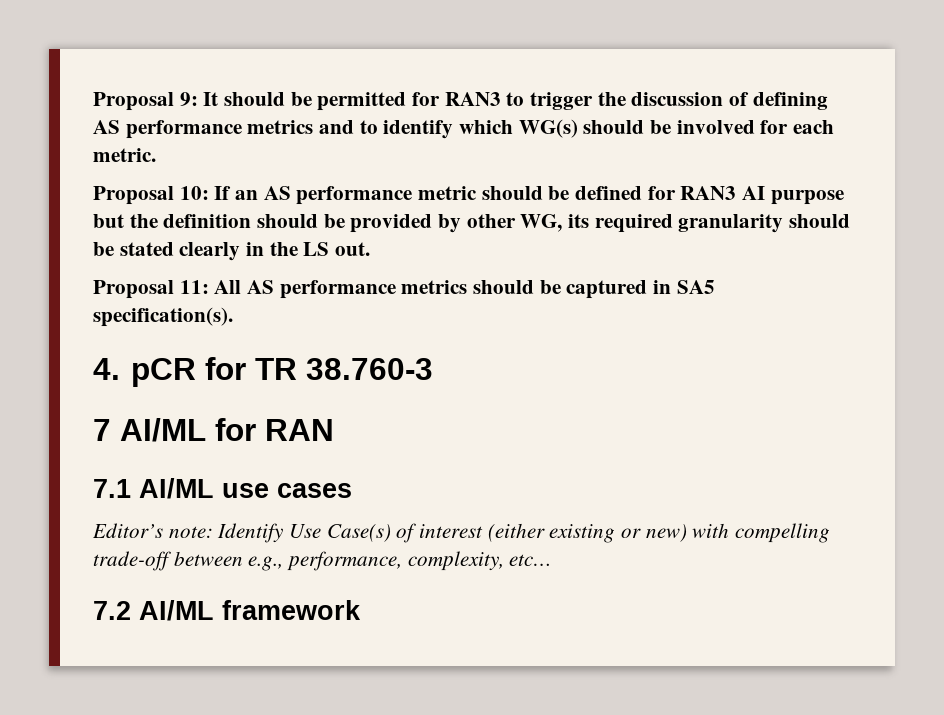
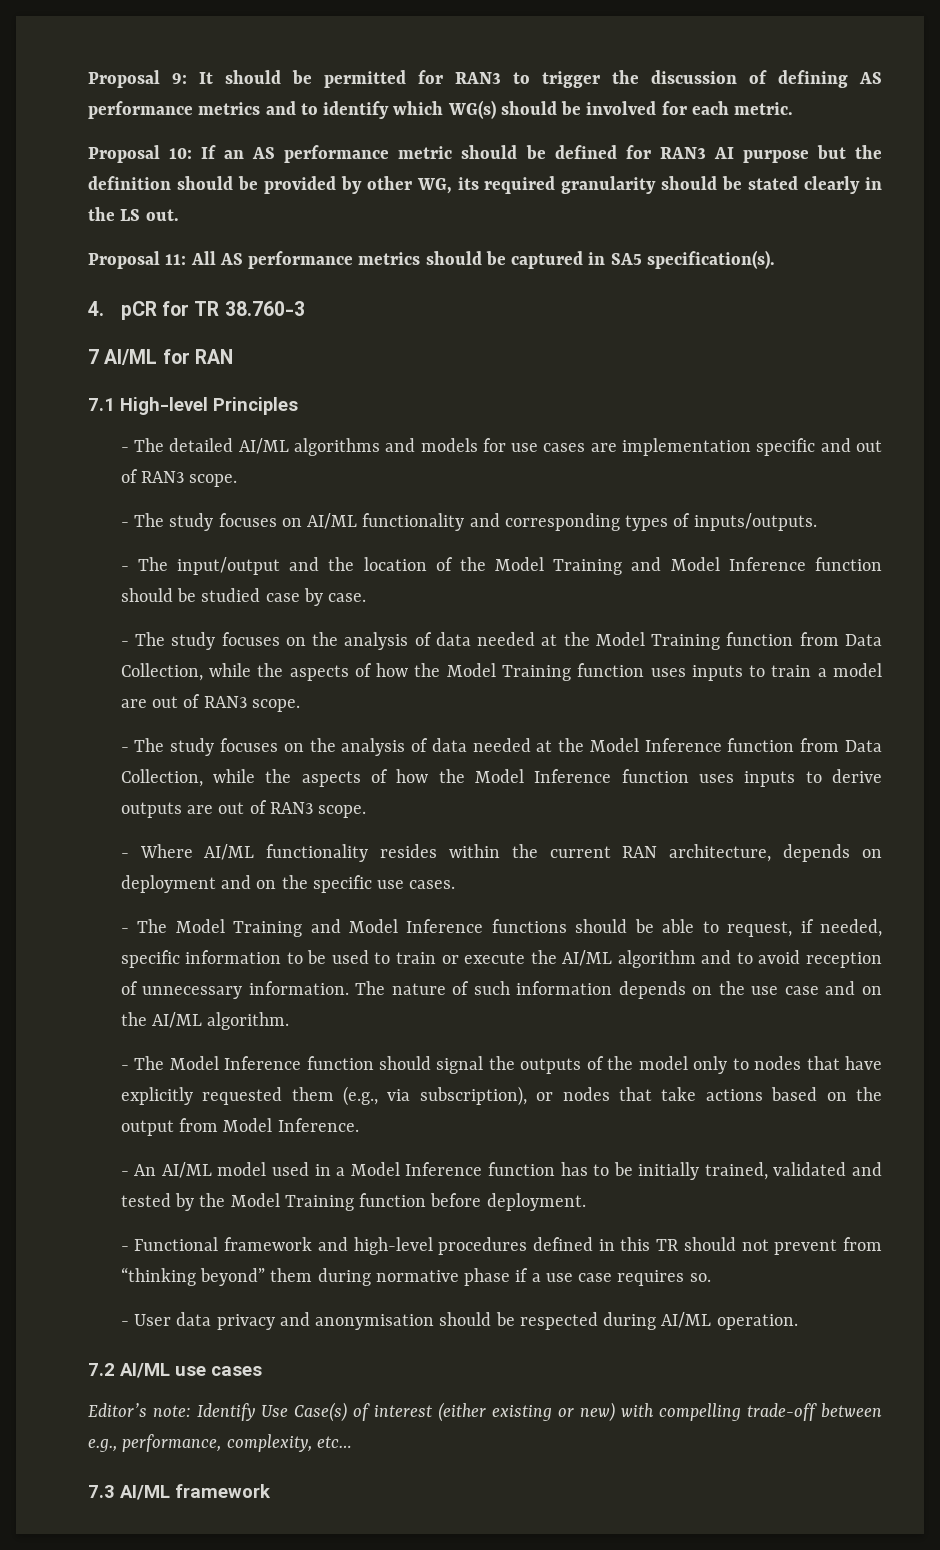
- 7.1 AI/ML use cases
+ 7.1 High-level Principles
+ - The detailed AI/ML algorithms and models for use cases are implementation specific and out of RAN3 scope.
+ - The study focuses on AI/ML functionality and corresponding types of inputs/outputs.
+ - The input/output and the location of the Model Training and Model Inference function should be studied case by case.
+ - The study focuses on the analysis of data needed at the Model Training function from Data Collection, while the aspects of how the Model Training function uses inputs to train a model are out of RAN3 scope.
+ - The study focuses on the analysis of data needed at the Model Inference function from Data Collection, while the aspects of how the Model Inference function uses inputs to derive outputs are out of RAN3 scope.
+ - Where AI/ML functionality resides within the current RAN architecture, depends on deployment and on the specific use cases.
+ - The Model Training and Model Inference functions should be able to request, if needed, specific information to be used to train or execute the AI/ML algorithm and to avoid reception of unnecessary information. The nature of such information depends on the use case and on the AI/ML algorithm.
+ - The Model Inference function should signal the outputs of the model only to nodes that have explicitly requested them (e.g., via subscription), or nodes that take actions based on the output from Model Inference.
+ - An AI/ML model used in a Model Inference function has to be initially trained, validated and tested by the Model Training function before deployment.
+ - Functional framework and high-level procedures defined in this TR should not prevent from “thinking beyond” them during normative phase if a use case requires so.
+ - User data privacy and anonymisation should be respected during AI/ML operation.
+ 7.2 AI/ML use cases
- 7.2 AI/ML framework
+ 7.3 AI/ML framework

